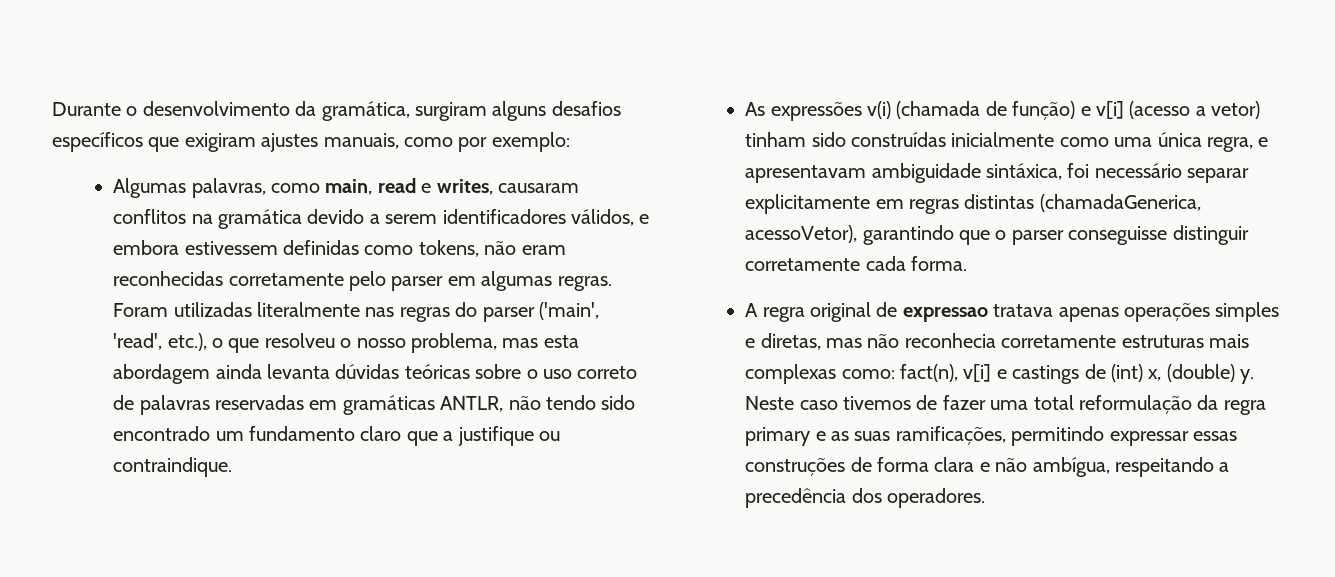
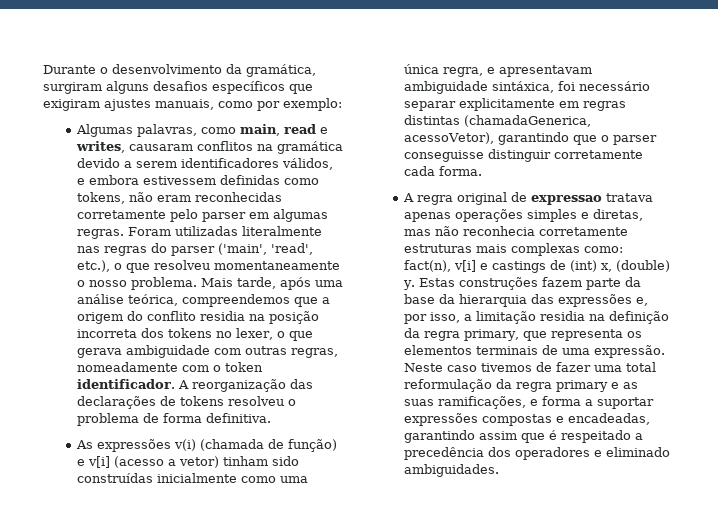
- Foram utilizadas literalmente nas regras do parser ('main', 'read', etc.), o que resolveu o nosso problema, mas esta abordagem ainda levanta dúvidas teóricas sobre o uso correto de palavras reservadas em gramáticas ANTLR, não tendo sido encontrado um fundamento claro que a justifique ou contraindique.
+ Foram utilizadas literalmente nas regras do parser ('main', 'read', etc.), o que resolveu momentaneamente o nosso problema. Mais tarde, após uma análise teórica, compreendemos que a origem do conflito residia na posição incorreta dos tokens no lexer, o que gerava ambiguidade com outras regras, nomeadamente com o token identificador. A reorganização das declarações de tokens resolveu o problema de forma definitiva.
+ Estas construções fazem parte da base da hierarquia das expressões e, por isso, a limitação residia na definição da regra primary, que representa os elementos terminais de uma expressão.
- Neste caso tivemos de fazer uma total reformulação da regra primary e as suas ramificações, permitindo expressar essas construções de forma clara e não ambígua, respeitando a precedência dos operadores.
+ Neste caso tivemos de fazer uma total reformulação da regra primary e as suas ramificações, e forma a suportar expressões compostas e encadeadas, garantindo assim que é respeitado a precedência dos operadores e eliminado ambiguidades.

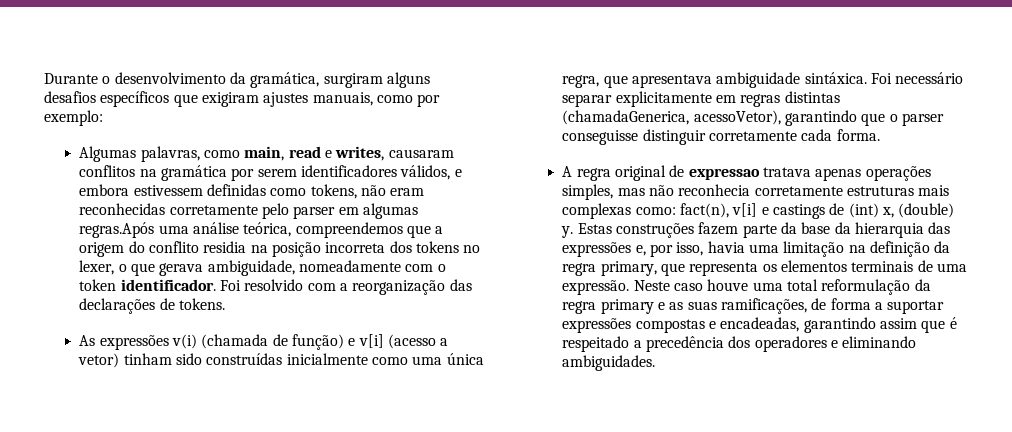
- Algumas palavras, como main, read e writes, causaram conflitos na gramática devido a serem identificadores válidos, e embora estivessem definidas como tokens, não eram reconhecidas corretamente pelo parser em algumas regras. Foram utilizadas literalmente nas regras do parser ('main', 'read', etc.), o que resolveu momentaneamente o nosso problema. Mais tarde, após uma análise teórica, compreendemos que a origem do conflito residia na posição incorreta dos tokens no lexer, o que gerava ambiguidade com outras regras, nomeadamente com o token identificador.
+ Algumas palavras, como main, read e writes, causaram conflitos na gramática por serem identificadores válidos, e embora estivessem definidas como tokens, não eram reconhecidas corretamente pelo parser em algumas regras.Após uma análise teórica, compreendemos que a origem do conflito residia na posição incorreta dos tokens no lexer, o que gerava ambiguidade, nomeadamente com o token identificador.
- A reorganização das declarações de tokens resolveu o problema de forma definitiva.
+ Foi resolvido com a reorganização das declarações de tokens.
- As expressões v(i) (chamada de função) e v[i] (acesso a vetor) tinham sido construídas inicialmente como uma única regra, e apresentavam ambiguidade sintáxica, foi necessário separar explicitamente em regras distintas (chamadaGenerica, acessoVetor), garantindo que o parser conseguisse distinguir corretamente cada forma.
+ As expressões v(i) (chamada de função) e v[i] (acesso a vetor) tinham sido construídas inicialmente como uma única regra, que apresentava ambiguidade sintáxica. Foi necessário separar explicitamente em regras distintas (chamadaGenerica, acessoVetor), garantindo que o parser conseguisse distinguir corretamente cada forma.
- A regra original de expressao tratava apenas operações simples e diretas, mas não reconhecia corretamente estruturas mais complexas como: fact(n), v[i] e castings de (int) x, (double) y.
+ A regra original de expressao tratava apenas operações simples, mas não reconhecia corretamente estruturas mais complexas como: fact(n), v[i] e castings de (int) x, (double) y.
- Estas construções fazem parte da base da hierarquia das expressões e, por isso, a limitação residia na definição da regra primary, que representa os elementos terminais de uma expressão.
+ Estas construções fazem parte da base da hierarquia das expressões e, por isso, havia uma limitação na definição da regra primary, que representa os elementos terminais de uma expressão.
- Neste caso tivemos de fazer uma total reformulação da regra primary e as suas ramificações, e forma a suportar expressões compostas e encadeadas, garantindo assim que é respeitado a precedência dos operadores e eliminado ambiguidades.
+ Neste caso houve uma total reformulação da regra primary e as suas ramificações, de forma a suportar expressões compostas e encadeadas, garantindo assim que é respeitado a precedência dos operadores e eliminando ambiguidades.

